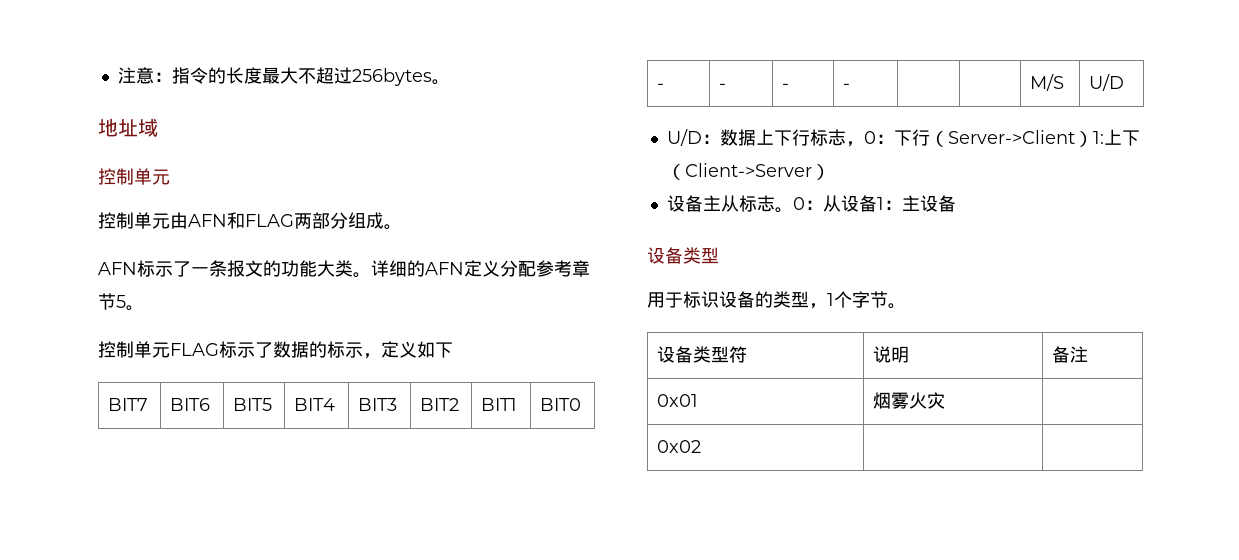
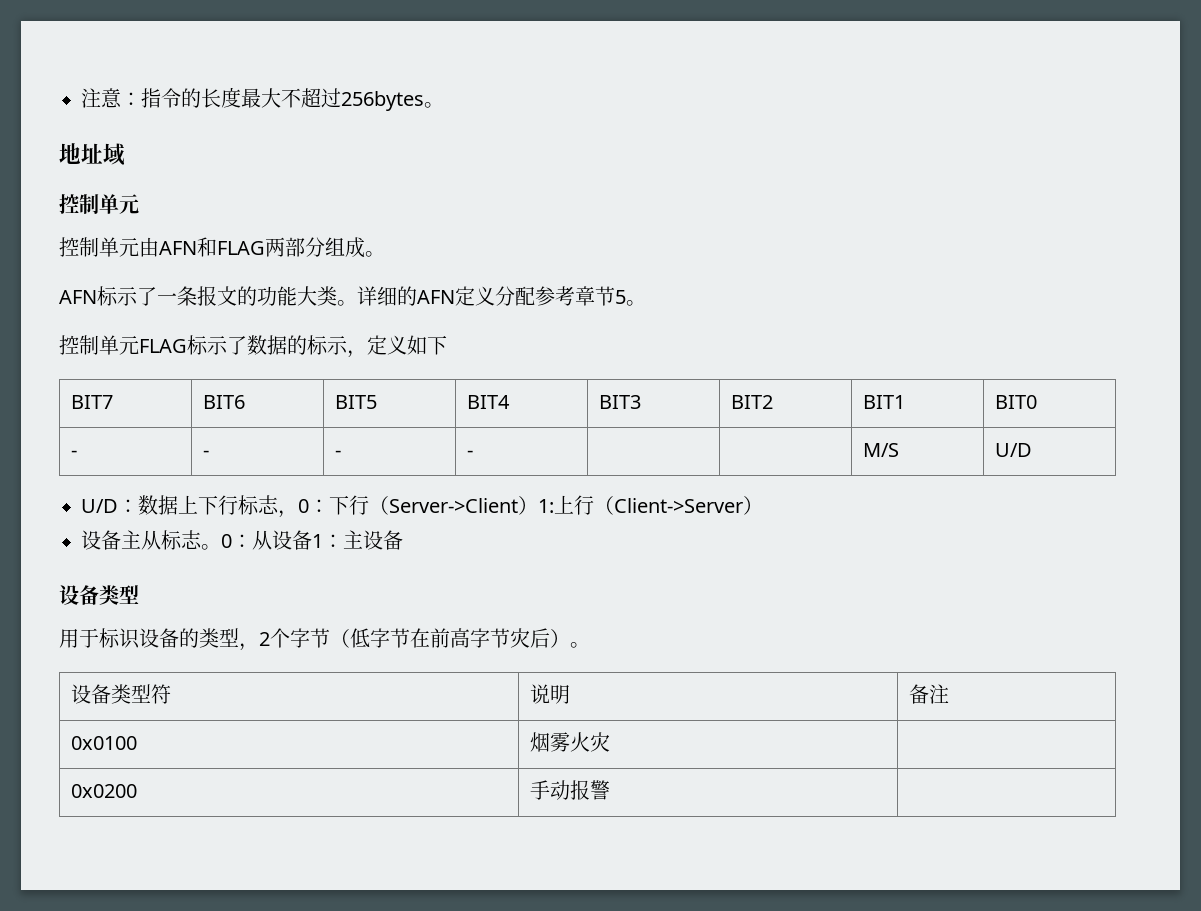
- U/D：数据上下行标志，0：下行（Server->Client）1:上下（Client->Server）
+ U/D：数据上下行标志，0：下行（Server->Client）1:上行（Client->Server）
- 用于标识设备的类型，1个字节。
+ 用于标识设备的类型，2个字节（低字节在前高字节灾后）。
- 0x01 | 烟雾火灾 |
+ 0x0100 | 烟雾火灾 |
- 0x02 | |
+ 0x0200 | 手动报警 |

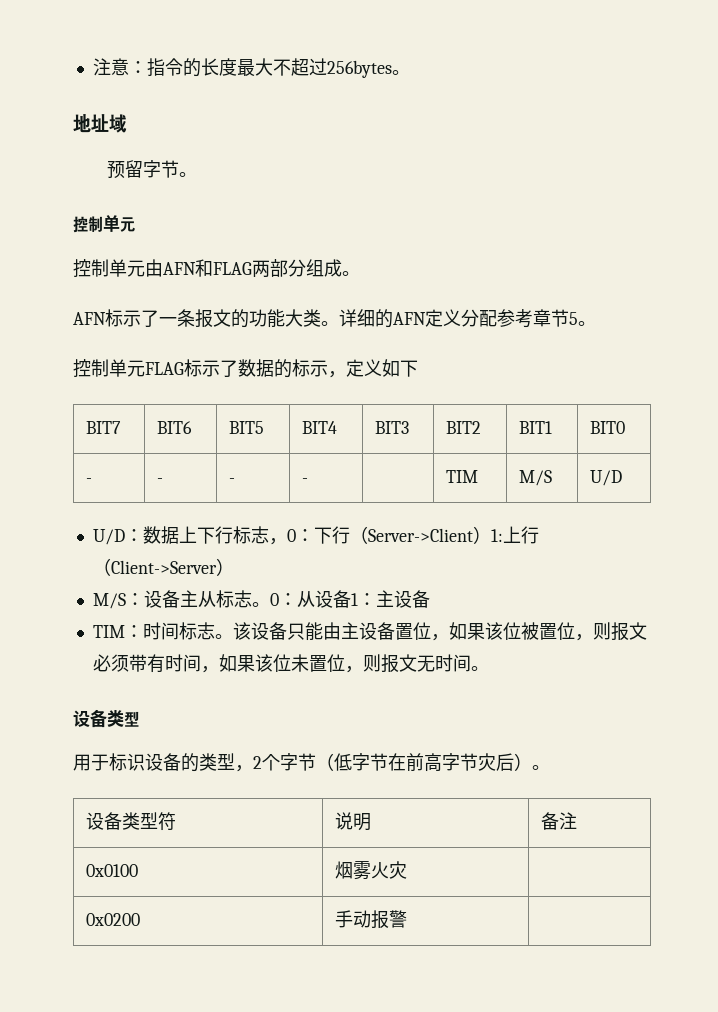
+ 预留字节。
- - | - | - | - | | | M/S | U/D
+ - | - | - | - | | TIM | M/S | U/D
- 设备主从标志。
+ M/S：设备主从标志。
+ TIM：时间标志。该设备只能由主设备置位，如果该位被置位，则报文必须带有时间，如果该位未置位，则报文无时间。

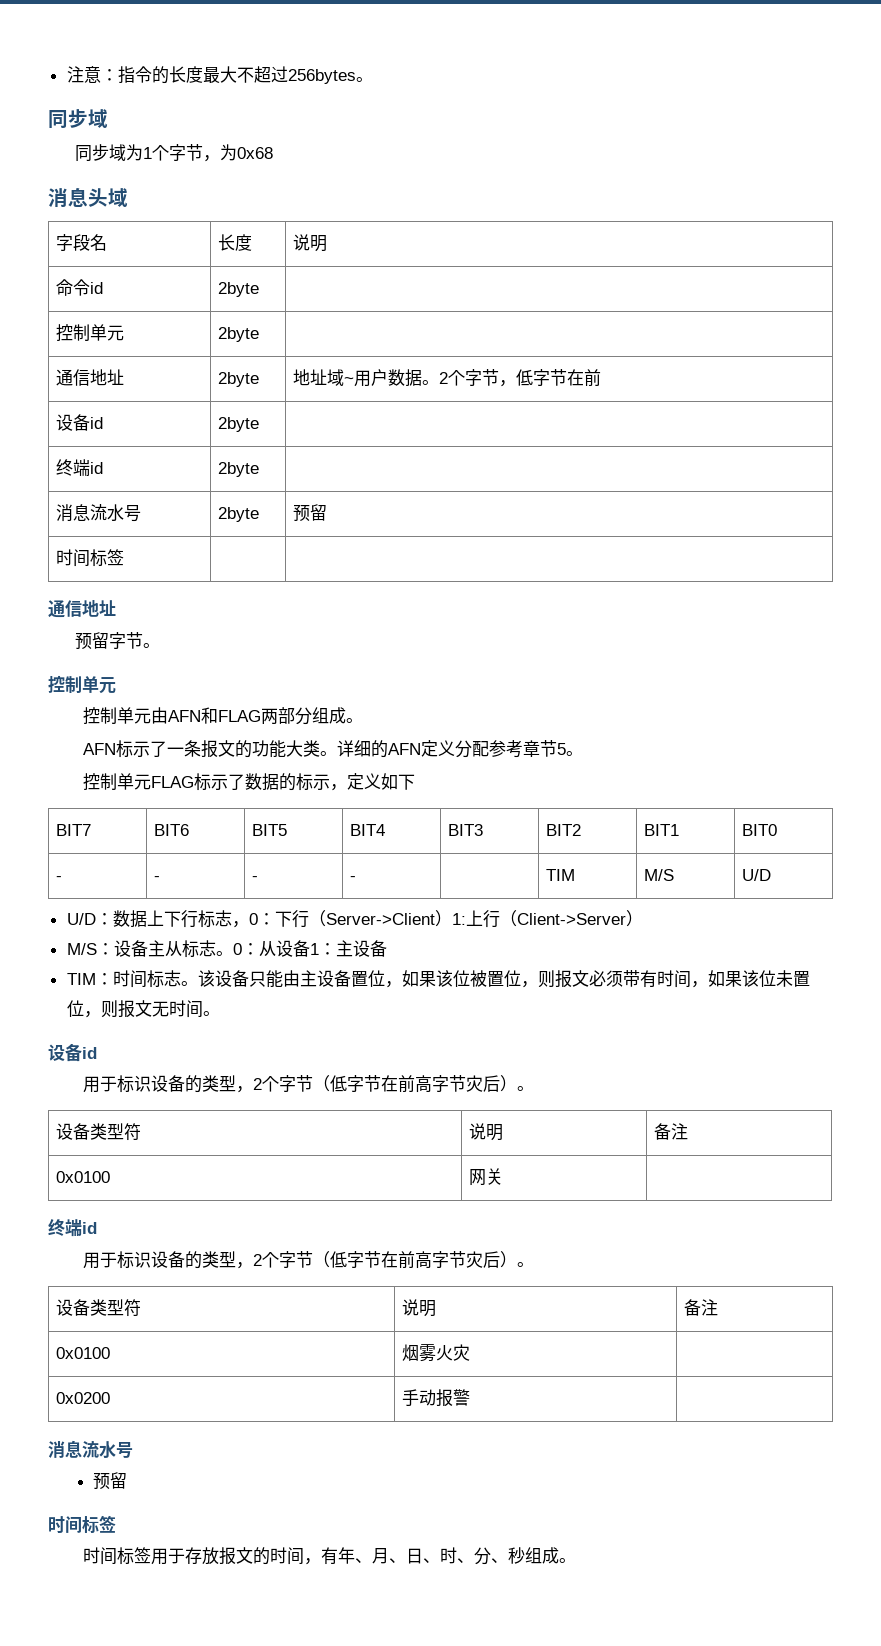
  注意：指令的长度最大不超过256bytes。
- 地址域
+ 同步域
+ 同步域为1个字节，为0x68
+ 消息头域
+ 字段名 | 长度 | 说明
+ 命令id | 2byte |
+ 控制单元 | 2byte |
+ 通信地址 | 2byte | 地址域~用户数据。2个字节，低字节在前
+ 设备id | 2byte |
+ 终端id | 2byte |
+ 消息流水号 | 2byte | 预留
+ 时间标签 | |
+ 通信地址
  该设备只能由主设备置位，如果该位被置位，则报文必须带有时间，如果该位未置位，则报文无时间。
- 设备类型
+ 设备id
+ 用于标识设备的类型，2个字节（低字节在前高字节灾后）。
+ 设备类型符 | 说明 | 备注
+ 0x0100 | 网关 |
+ 终端id
  0x0200 | 手动报警 |
+ 消息流水号
+ 预留
+ 时间标签
+ 时间标签用于存放报文的时间，有年、月、日、时、分、秒组成。

